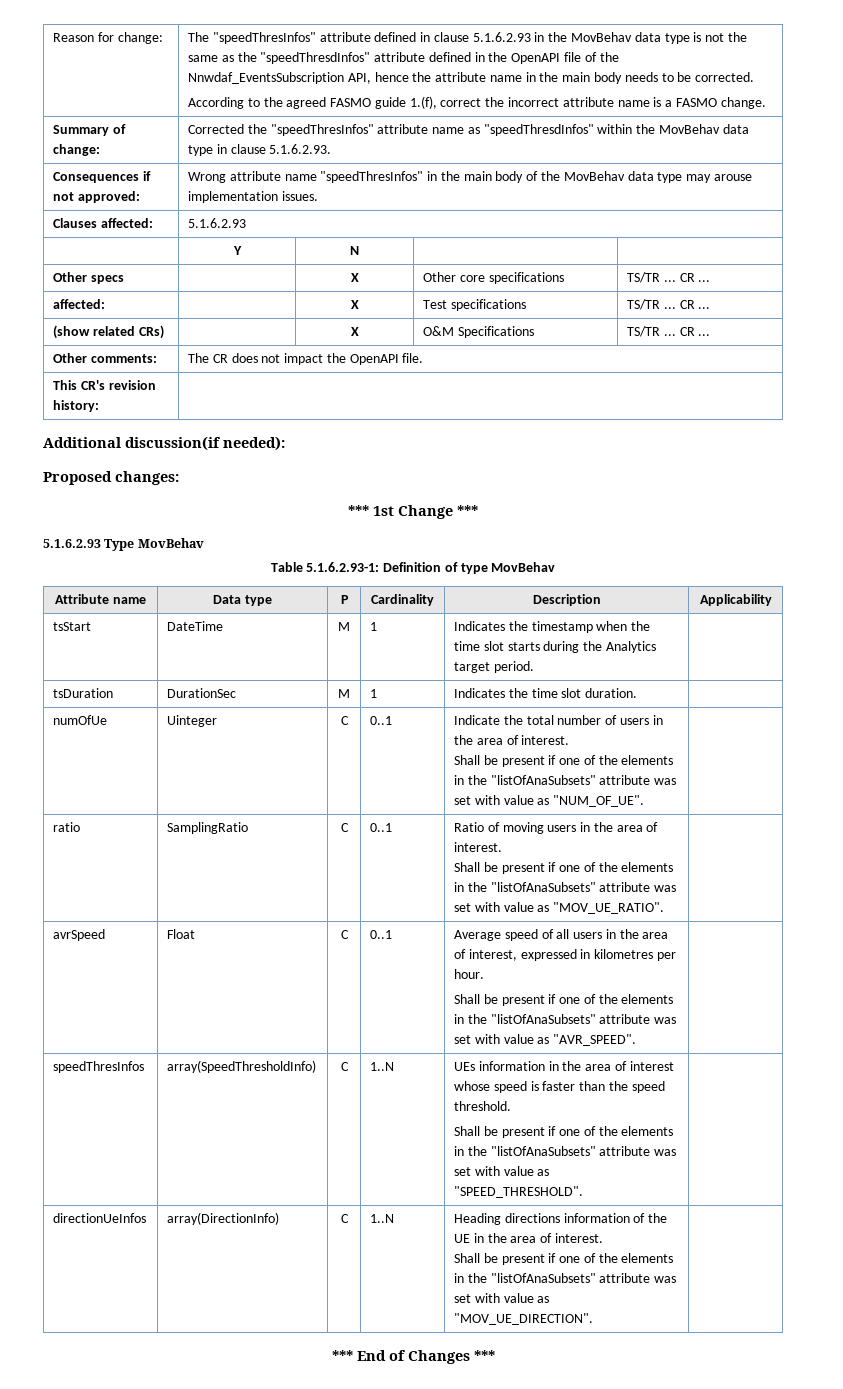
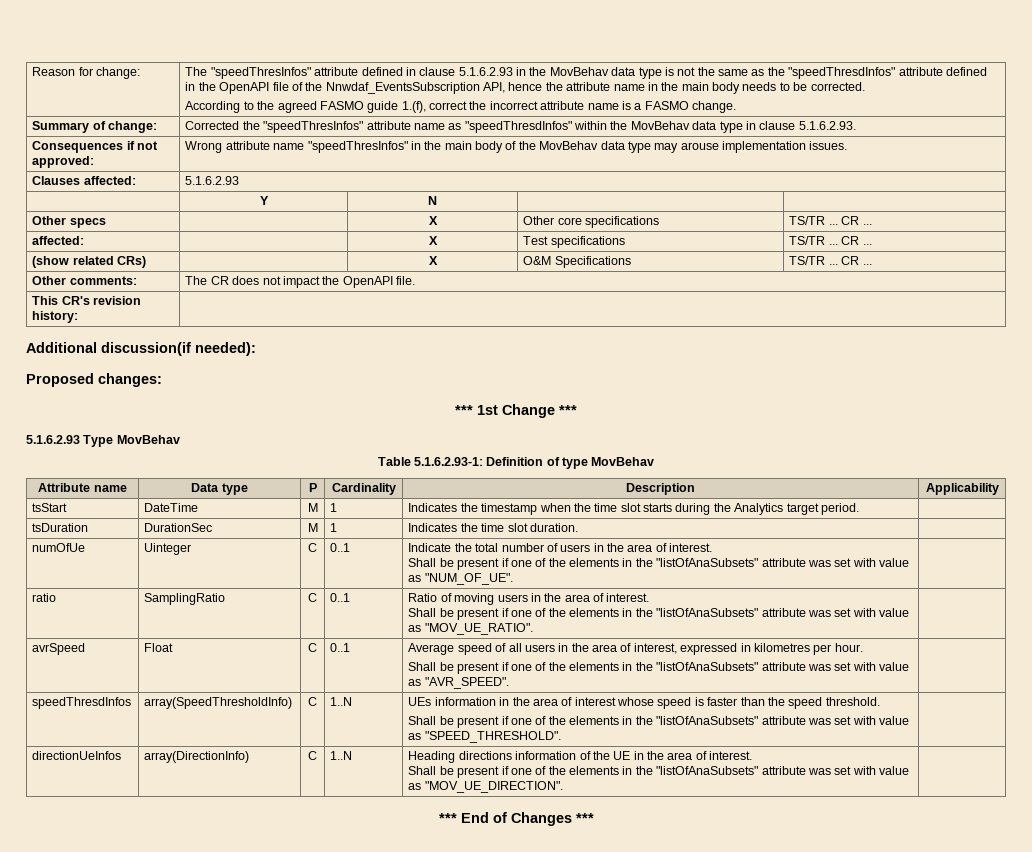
- speedThresInfos | array(SpeedThresholdInfo) | C | 1..N | UEs information in the area of interest whose speed is faster than the speed threshold.
+ speedThresdInfos | array(SpeedThresholdInfo) | C | 1..N | UEs information in the area of interest whose speed is faster than the speed threshold.

